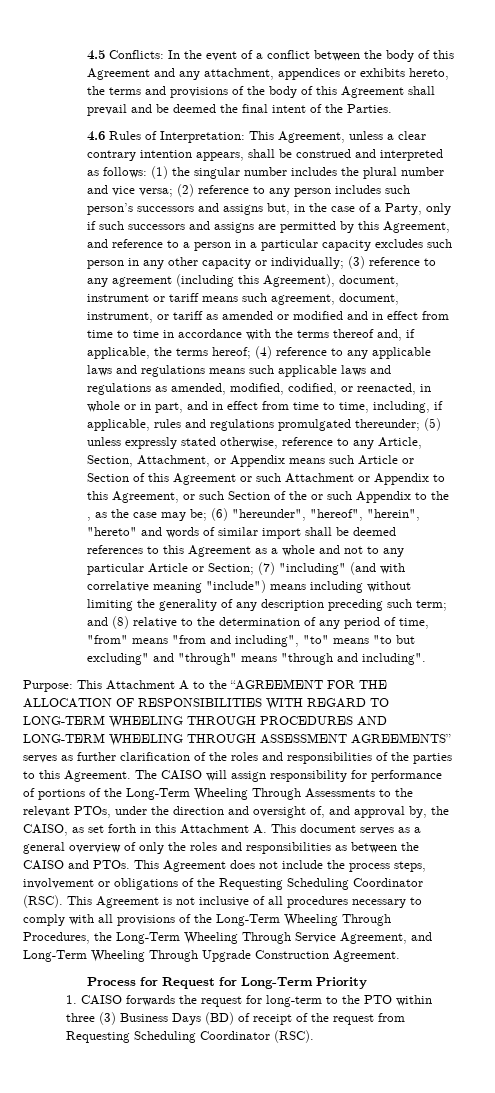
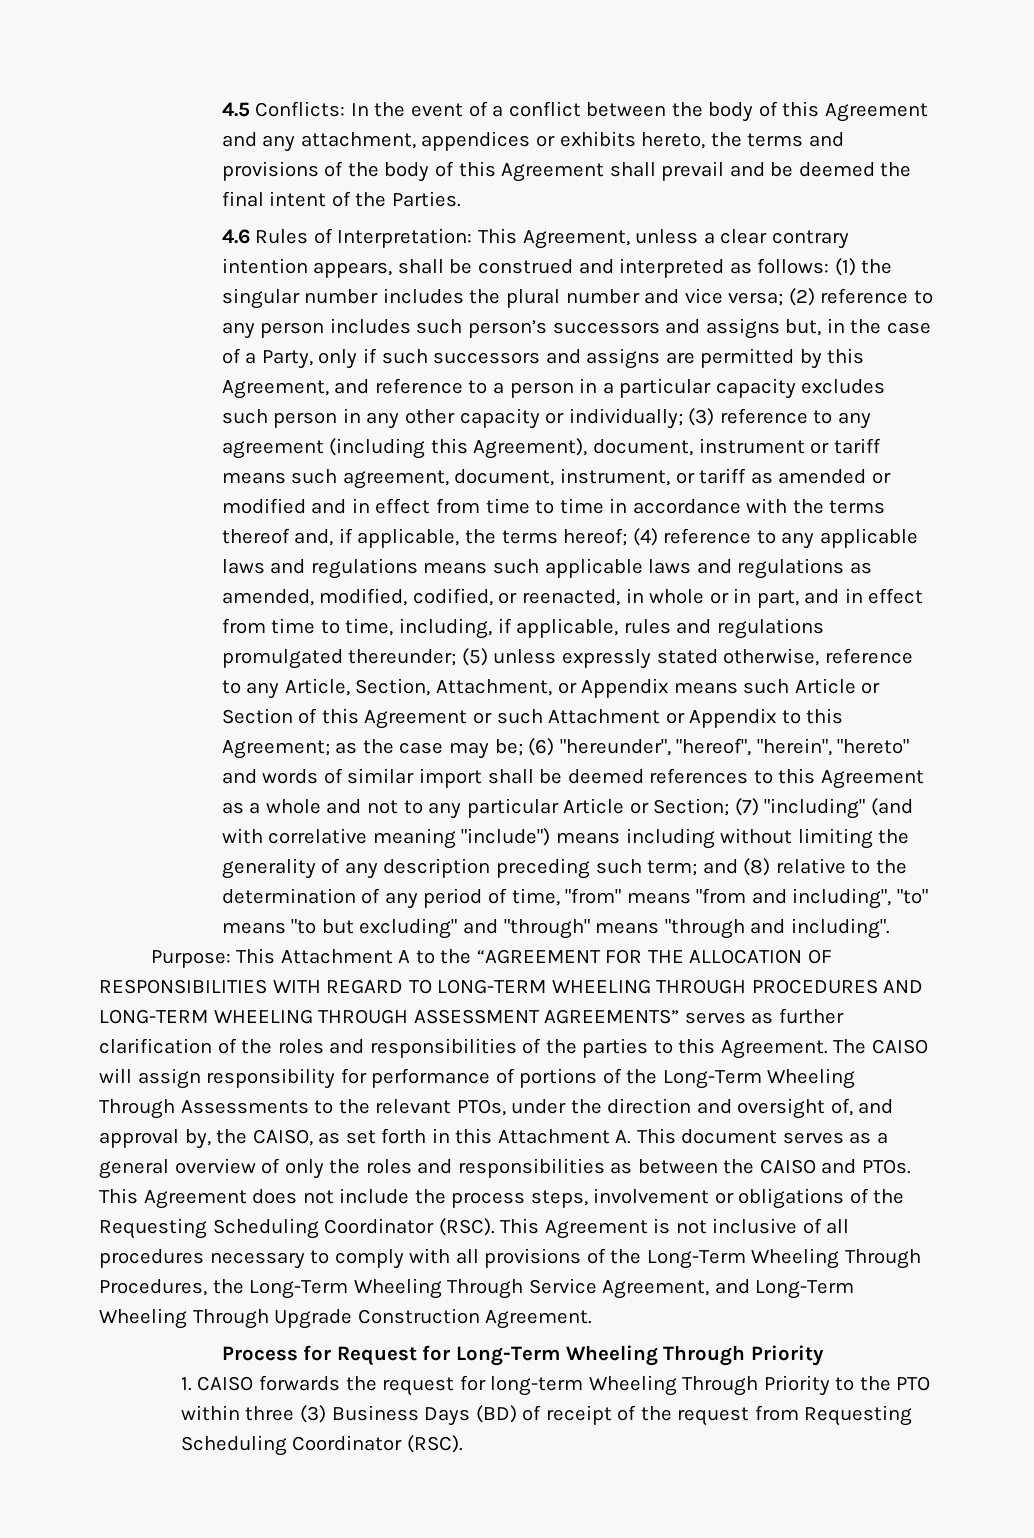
- (5) unless expressly stated otherwise, reference to any Article, Section, Attachment, or Appendix means such Article or Section of this Agreement or such Attachment or Appendix to this Agreement, or such Section of the or such Appendix to the , as the case may be;
+ (5) unless expressly stated otherwise, reference to any Article, Section, Attachment, or Appendix means such Article or Section of this Agreement or such Attachment or Appendix to this Agreement; as the case may be;
- Process for Request for Long-Term Priority
+ Process for Request for Long-Term Wheeling Through Priority
- 1. CAISO forwards the request for long-term to the PTO within three (3) Business Days (BD) of receipt of the request from Requesting Scheduling Coordinator (RSC).
+ 1. CAISO forwards the request for long-term Wheeling Through Priority to the PTO within three (3) Business Days (BD) of receipt of the request from Requesting Scheduling Coordinator (RSC).

